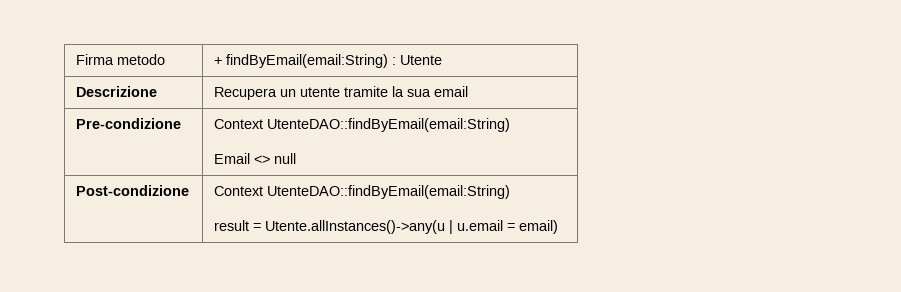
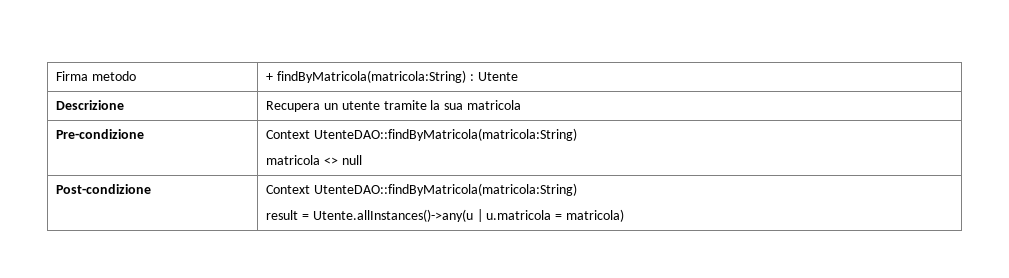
- Firma metodo | + findByEmail(email:String) : Utente
+ Firma metodo | + findByMatricola(matricola:String) : Utente
- Descrizione | Recupera un utente tramite la sua email
+ Descrizione | Recupera un utente tramite la sua matricola
- Pre-condizione | Context UtenteDAO::findByEmail(email:String)
- Email <> null
+ Pre-condizione | Context UtenteDAO::findByMatricola(matricola:String)
+ matricola <> null
- Post-condizione | Context UtenteDAO::findByEmail(email:String)
- result = Utente.allInstances()->any(u | u.email = email)
+ Post-condizione | Context UtenteDAO::findByMatricola(matricola:String)
+ result = Utente.allInstances()->any(u | u.matricola = matricola)

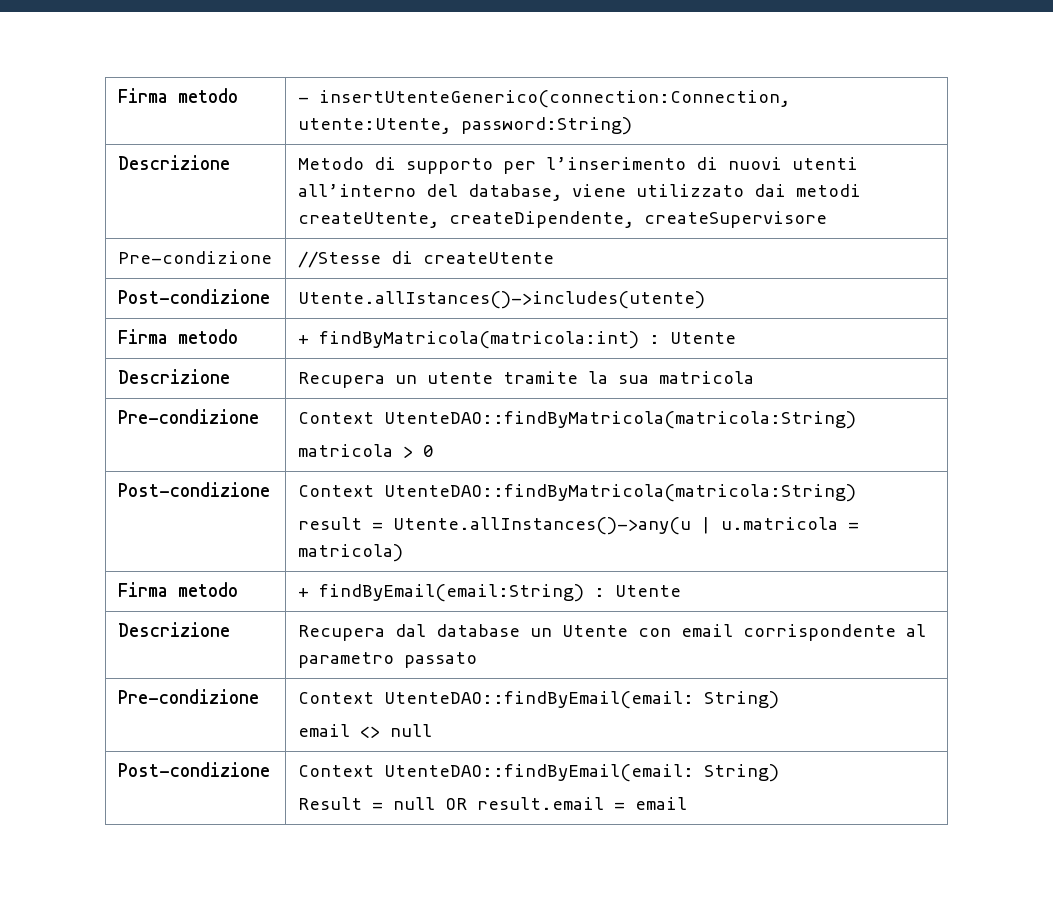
- Firma metodo | + findByMatricola(matricola:String) : Utente
+ Firma metodo | - insertUtenteGenerico(connection:Connection, utente:Utente, password:String)
+ Descrizione | Metodo di supporto per l’inserimento di nuovi utenti all’interno del database, viene utilizzato dai metodi createUtente, createDipendente, createSupervisore
+ Pre-condizione | //Stesse di createUtente
+ Post-condizione | Utente.allIstances()->includes(utente)
+ Firma metodo | + findByMatricola(matricola:int) : Utente
  Pre-condizione | Context UtenteDAO::findByMatricola(matricola:String)
- matricola <> null
+ matricola > 0
+ Firma metodo | + findByEmail(email:String) : Utente
+ Descrizione | Recupera dal database un Utente con email corrispondente al parametro passato
+ Pre-condizione | Context UtenteDAO::findByEmail(email: String)
+ email <> null
+ Post-condizione | Context UtenteDAO::findByEmail(email: String)
+ Result = null OR result.email = email

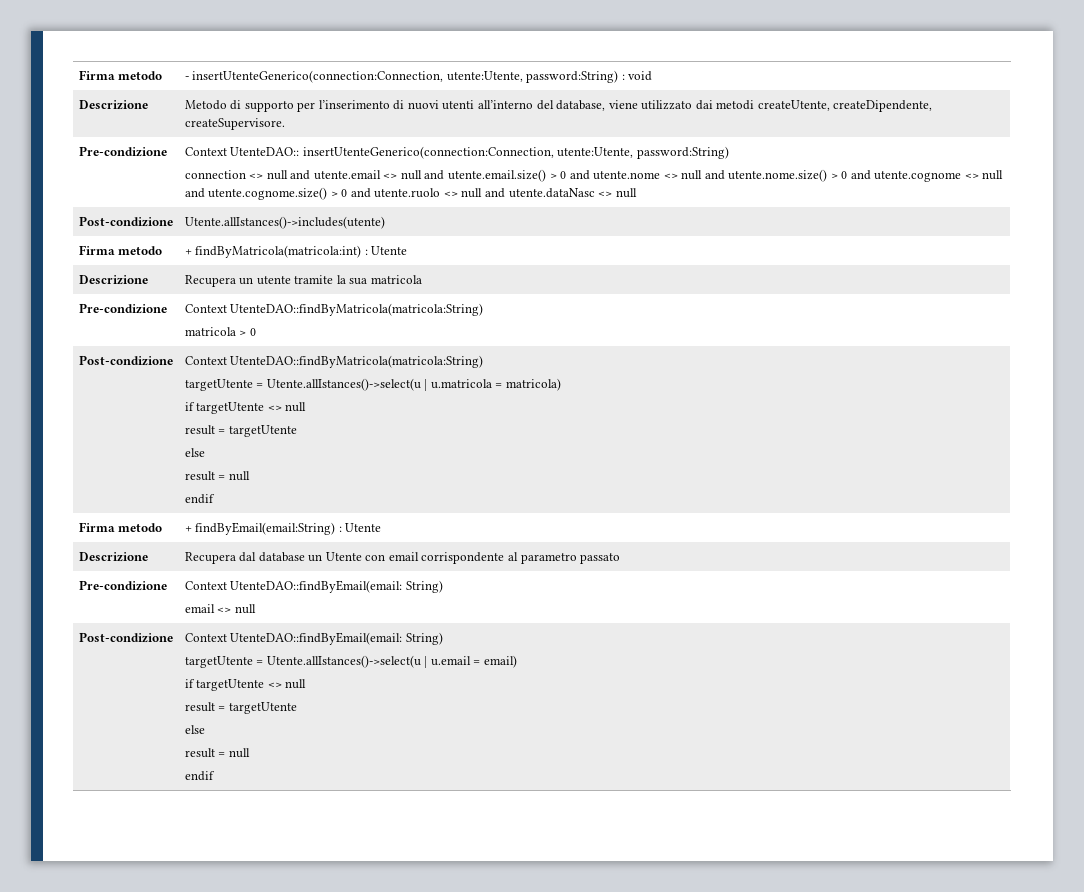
- Firma metodo | - insertUtenteGenerico(connection:Connection, utente:Utente, password:String)
+ Firma metodo | - insertUtenteGenerico(connection:Connection, utente:Utente, password:String) : void
- Descrizione | Metodo di supporto per l’inserimento di nuovi utenti all’interno del database, viene utilizzato dai metodi createUtente, createDipendente, createSupervisore
- Pre-condizione | //Stesse di createUtente
+ Descrizione | Metodo di supporto per l’inserimento di nuovi utenti all’interno del database, viene utilizzato dai metodi createUtente, createDipendente, createSupervisore.
+ Pre-condizione | Context UtenteDAO:: insertUtenteGenerico(connection:Connection, utente:Utente, password:String)
+ connection <> null and utente.email <> null and utente.email.size() > 0 and utente.nome <> null and utente.nome.size() > 0 and utente.cognome <> null and utente.cognome.size() > 0 and utente.ruolo <> null and utente.dataNasc <> null
  Post-condizione | Context UtenteDAO::findByMatricola(matricola:String)
- result = Utente.allInstances()->any(u | u.matricola = matricola)
+ targetUtente = Utente.allIstances()->select(u | u.matricola = matricola)
+ if targetUtente <> null
+ result = targetUtente
+ else
+ result = null
+ endif
  Post-condizione | Context UtenteDAO::findByEmail(email: String)
- Result = null OR result.email = email
+ targetUtente = Utente.allIstances()->select(u | u.email = email)
+ if targetUtente <> null
+ result = targetUtente
+ else
+ result = null
+ endif

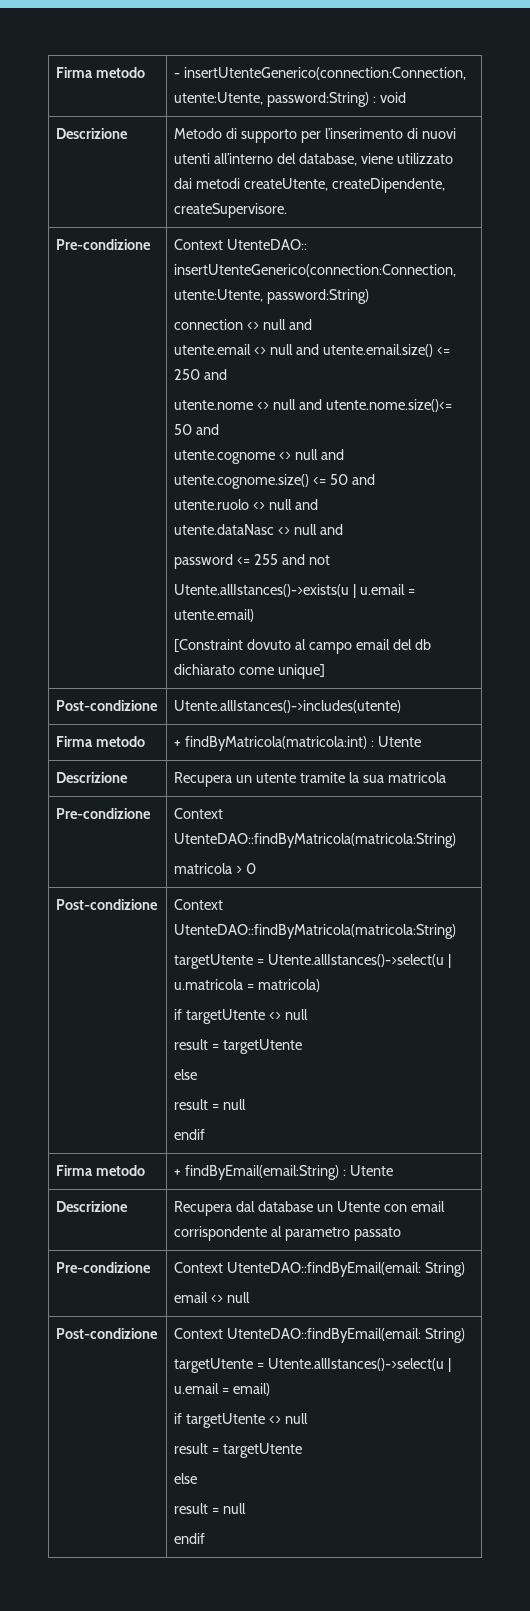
- connection <> null and utente.email <> null and utente.email.size() > 0 and utente.nome <> null and utente.nome.size() > 0 and utente.cognome <> null and utente.cognome.size() > 0 and utente.ruolo <> null and utente.dataNasc <> null
+ connection <> null and
+ utente.email <> null and utente.email.size() <= 250 and
+ utente.nome <> null and utente.nome.size()<= 50 and
+ utente.cognome <> null and utente.cognome.size() <= 50 and
+ utente.ruolo <> null and
+ utente.dataNasc <> null and
+ password <= 255 and not
+ Utente.allIstances()->exists(u | u.email = utente.email)
+ [Constraint dovuto al campo email del db dichiarato come unique]

